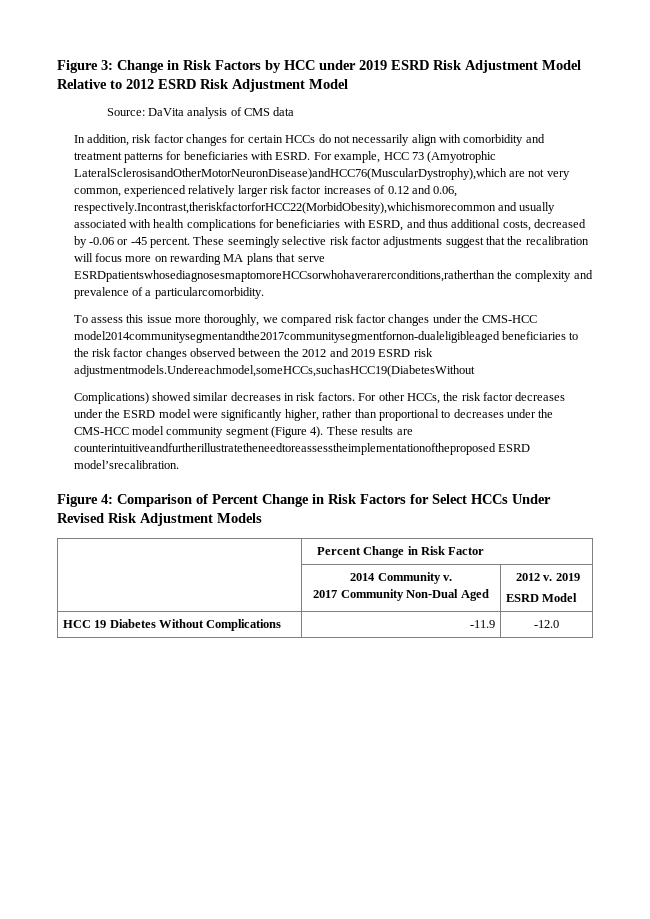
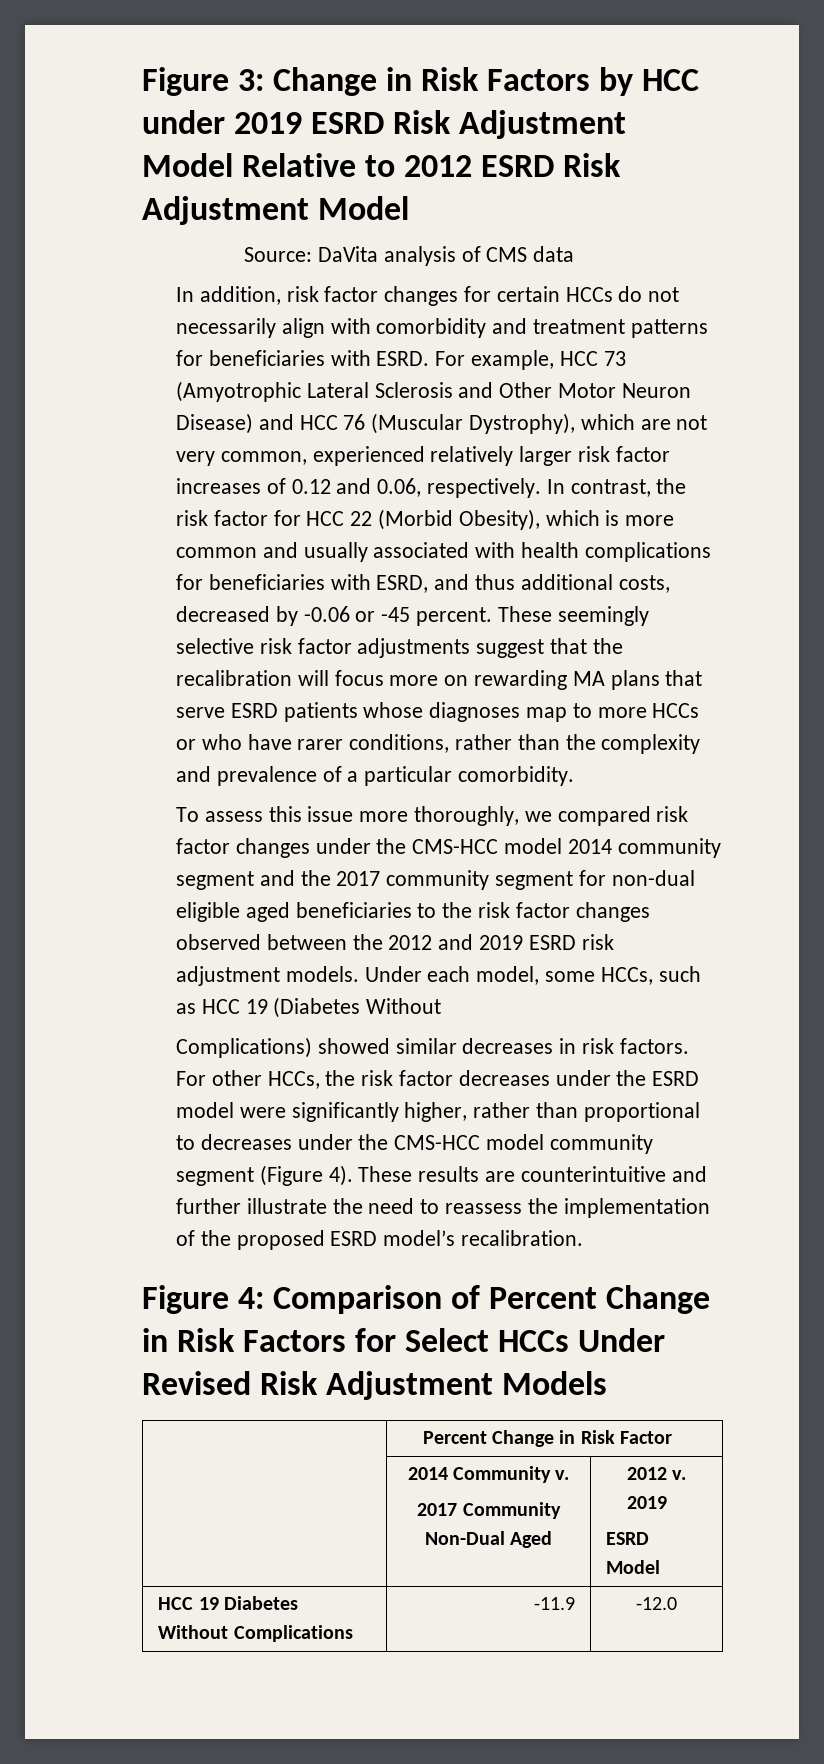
- For example, HCC 73 (Amyotrophic LateralSclerosisandOtherMotorNeuronDisease)andHCC76(MuscularDystrophy),which are not very common, experienced relatively larger risk factor increases of 0.12 and 0.06, respectively.Incontrast,theriskfactorforHCC22(MorbidObesity),whichismorecommon and usually associated with health complications for beneficiaries with ESRD, and thus additional costs, decreased by -0.06 or -45 percent.
+ For example, HCC 73 (Amyotrophic Lateral Sclerosis and Other Motor Neuron Disease) and HCC 76 (Muscular Dystrophy), which are not very common, experienced relatively larger risk factor increases of 0.12 and 0.06, respectively. In contrast, the risk factor for HCC 22 (Morbid Obesity), which is more common and usually associated with health complications for beneficiaries with ESRD, and thus additional costs, decreased by -0.06 or -45 percent.
- These seemingly selective risk factor adjustments suggest that the recalibration will focus more on rewarding MA plans that serve ESRDpatientswhosediagnosesmaptomoreHCCsorwhohaverarerconditions,ratherthan the complexity and prevalence of a particularcomorbidity.
+ These seemingly selective risk factor adjustments suggest that the recalibration will focus more on rewarding MA plans that serve ESRD patients whose diagnoses map to more HCCs or who have rarer conditions, rather than the complexity and prevalence of a particular comorbidity.
- To assess this issue more thoroughly, we compared risk factor changes under the CMS-HCC model2014communitysegmentandthe2017communitysegmentfornon-dualeligibleaged beneficiaries to the risk factor changes observed between the 2012 and 2019 ESRD risk adjustmentmodels.Undereachmodel,someHCCs,suchasHCC19(DiabetesWithout
+ To assess this issue more thoroughly, we compared risk factor changes under the CMS-HCC model 2014 community segment and the 2017 community segment for non-dual eligible aged beneficiaries to the risk factor changes observed between the 2012 and 2019 ESRD risk adjustment models. Under each model, some HCCs, such as HCC 19 (Diabetes Without
- These results are counterintuitiveandfurtherillustratetheneedtoreassesstheimplementationoftheproposed ESRD model’srecalibration.
+ These results are counterintuitive and further illustrate the need to reassess the implementation of the proposed ESRD model’s recalibration.

